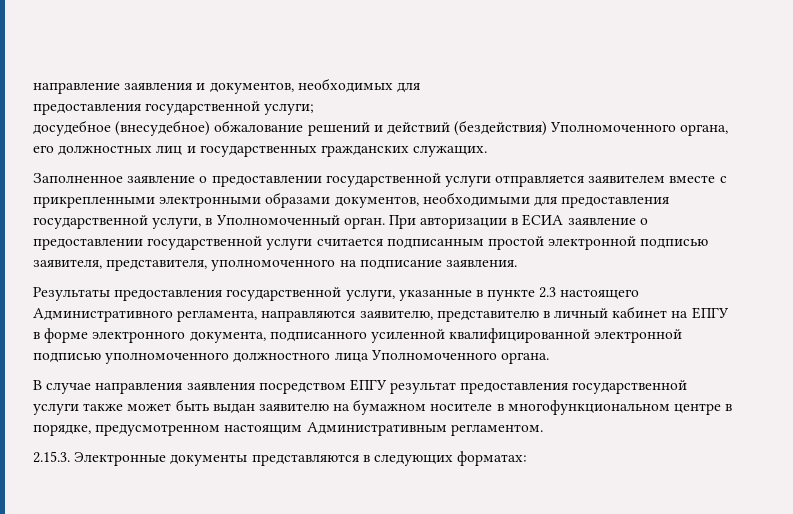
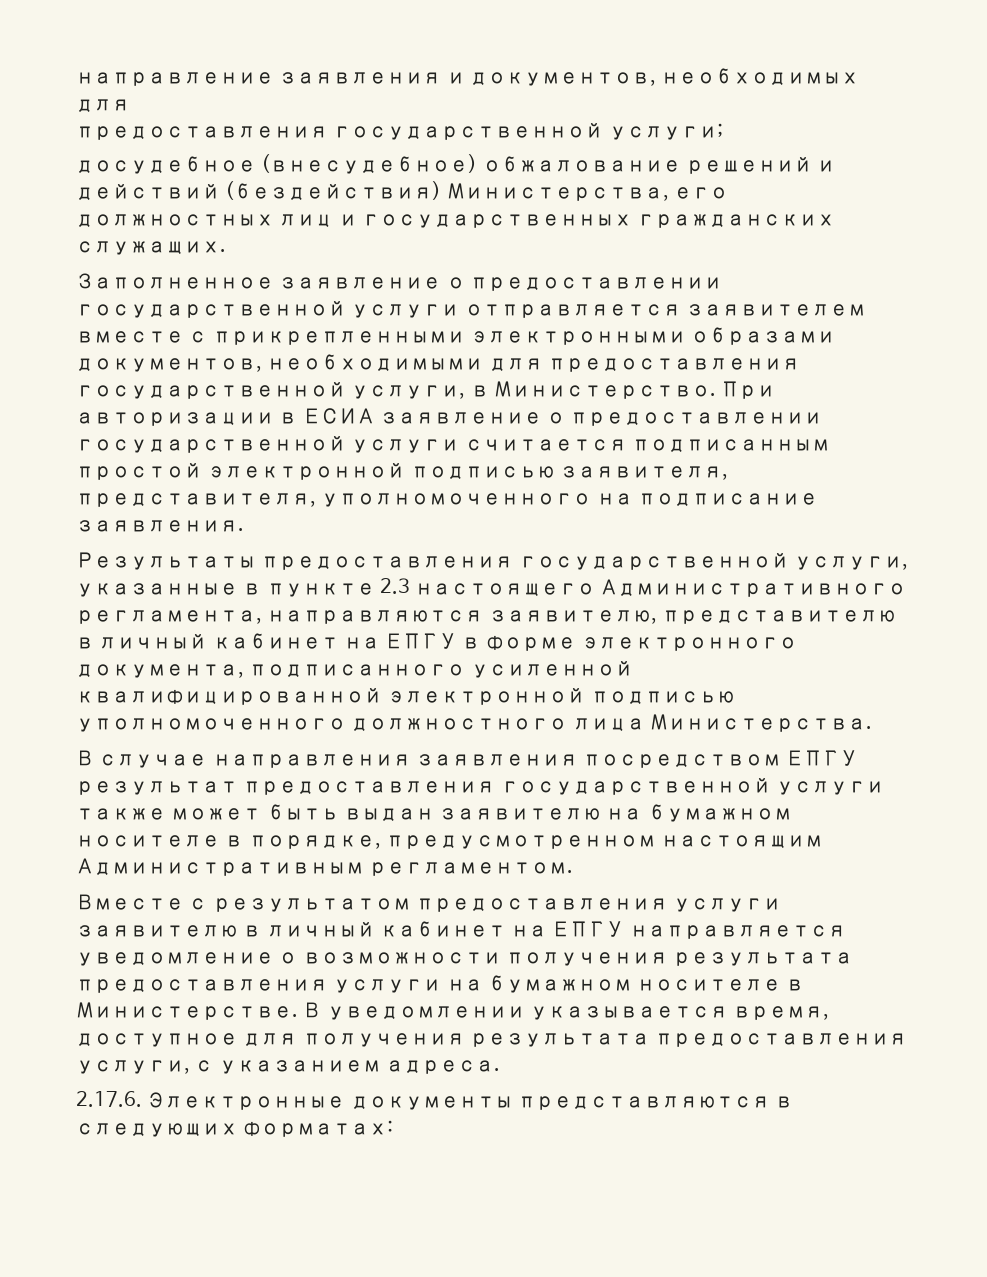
- досудебное (внесудебное) обжалование решений и действий (бездействия) Уполномоченного органа, его должностных лиц и государственных гражданских служащих.
+ досудебное (внесудебное) обжалование решений и действий (бездействия) Министерства, его должностных лиц и государственных гражданских служащих.
- Заполненное заявление о предоставлении государственной услуги отправляется заявителем вместе с прикрепленными электронными образами документов, необходимыми для предоставления государственной услуги, в Уполномоченный орган.
+ Заполненное заявление о предоставлении государственной услуги отправляется заявителем вместе с прикрепленными электронными образами документов, необходимыми для предоставления государственной услуги, в Министерство.
- Результаты предоставления государственной услуги, указанные в пункте 2.3 настоящего Административного регламента, направляются заявителю, представителю в личный кабинет на ЕПГУ в форме электронного документа, подписанного усиленной квалифицированной электронной подписью уполномоченного должностного лица Уполномоченного органа.
+ Результаты предоставления государственной услуги, указанные в пункте 2.3 настоящего Административного регламента, направляются заявителю, представителю в личный кабинет на ЕПГУ в форме электронного документа, подписанного усиленной квалифицированной электронной подписью уполномоченного должностного лица Министерства.
- В случае направления заявления посредством ЕПГУ результат предоставления государственной услуги также может быть выдан заявителю на бумажном носителе в многофункциональном центре в порядке, предусмотренном настоящим Административным регламентом.
+ В случае направления заявления посредством ЕПГУ результат предоставления государственной услуги также может быть выдан заявителю на бумажном носителе в порядке, предусмотренном настоящим Административным регламентом.
- 2.15.3. Электронные документы представляются в следующих форматах:
+ Вместе с результатом предоставления услуги заявителю в личный кабинет на ЕПГУ направляется уведомление о возможности получения результата предоставления услуги на бумажном носителе в Министерстве. В уведомлении указывается время, доступное для получения результата предоставления услуги, с указанием адреса.
+ 2.17.6. Электронные документы представляются в следующих форматах:

